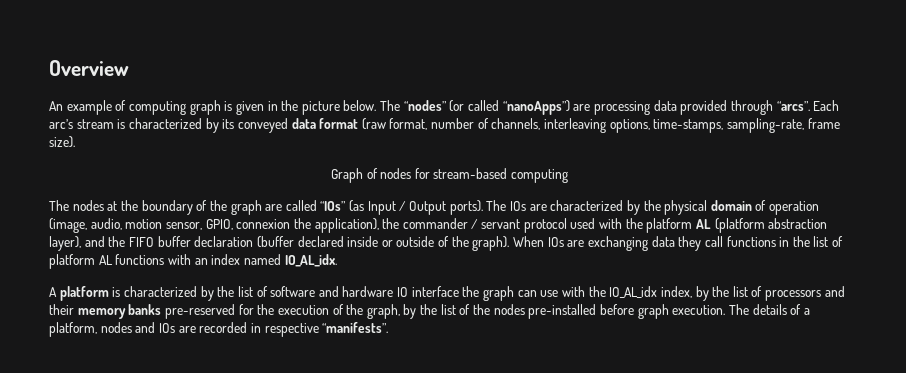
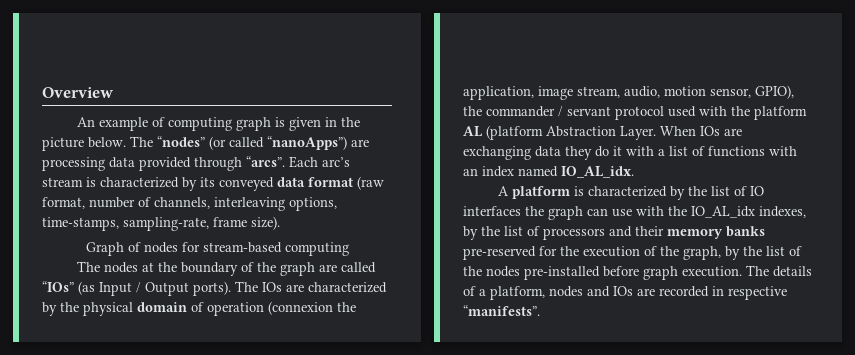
- The IOs are characterized by the physical domain of operation (image, audio, motion sensor, GPIO, connexion the application), the commander / servant protocol used with the platform AL (platform abstraction layer), and the FIFO buffer declaration (buffer declared inside or outside of the graph).
+ The IOs are characterized by the physical domain of operation (connexion the application, image stream, audio, motion sensor, GPIO), the commander / servant protocol used with the platform AL (platform Abstraction Layer.
- When IOs are exchanging data they call functions in the list of platform AL functions with an index named IO_AL_idx.
+ When IOs are exchanging data they do it with a list of functions with an index named IO_AL_idx.
- A platform is characterized by the list of software and hardware IO interface the graph can use with the IO_AL_idx index, by the list of processors and their memory banks pre-reserved for the execution of the graph, by the list of the nodes pre-installed before graph execution.
+ A platform is characterized by the list of IO interfaces the graph can use with the IO_AL_idx indexes, by the list of processors and their memory banks pre-reserved for the execution of the graph, by the list of the nodes pre-installed before graph execution.

